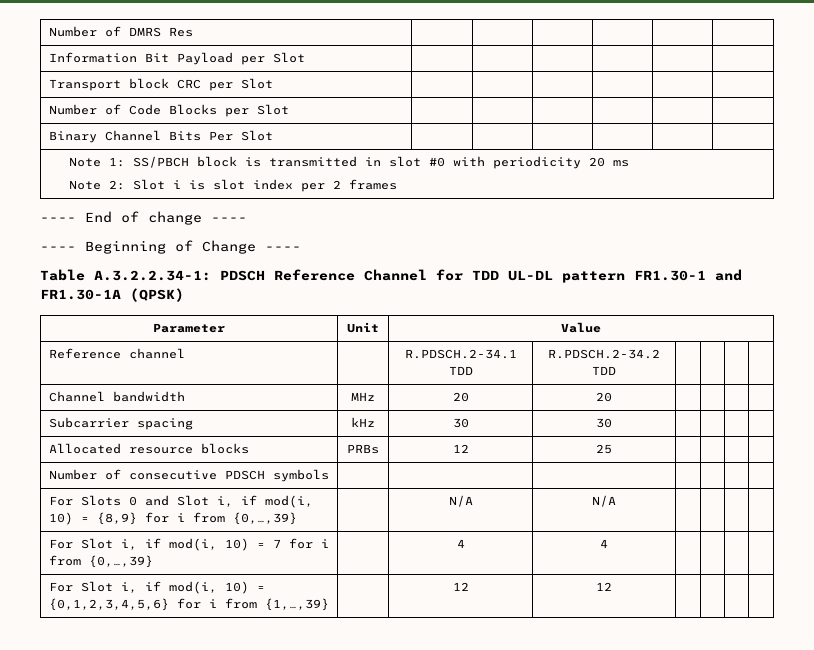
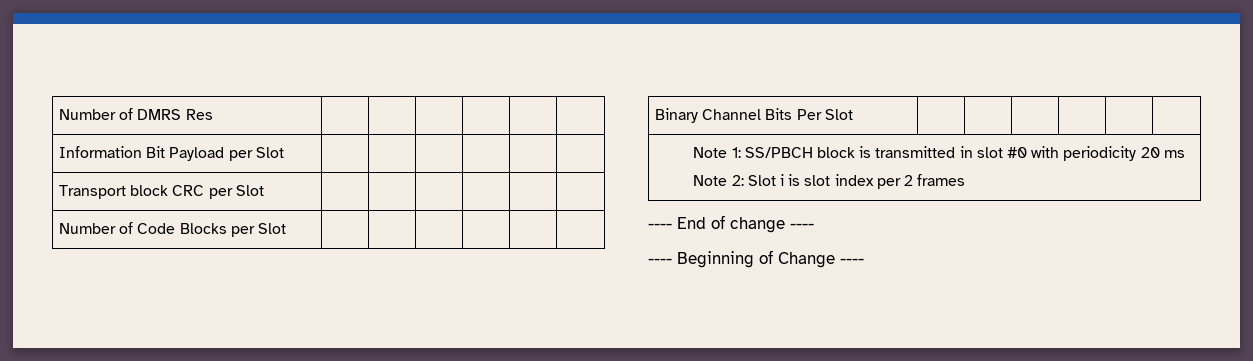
- Table A.3.2.2.34-1: PDSCH Reference Channel for TDD UL-DL pattern FR1.30-1 and FR1.30-1A (QPSK)
- Parameter | Unit | Value
- Reference channel | | R.PDSCH.2-34.1 TDD | R.PDSCH.2-34.2 TDD | | | |
- Channel bandwidth | MHz | 20 | 20 | | | |
- Subcarrier spacing | kHz | 30 | 30 | | | |
- Allocated resource blocks | PRBs | 12 | 25 | | | |
- Number of consecutive PDSCH symbols | | | | | | |
- For Slots 0 and Slot i, if mod(i, 10) = {8,9} for i from {0,…,39} | | N/A | N/A | | | |
- For Slot i, if mod(i, 10) = 7 for i from {0,…,39} | | 4 | 4 | | | |
- For Slot i, if mod(i, 10) = {0,1,2,3,4,5,6} for i from {1,…,39} | | 12 | 12 | | | |

